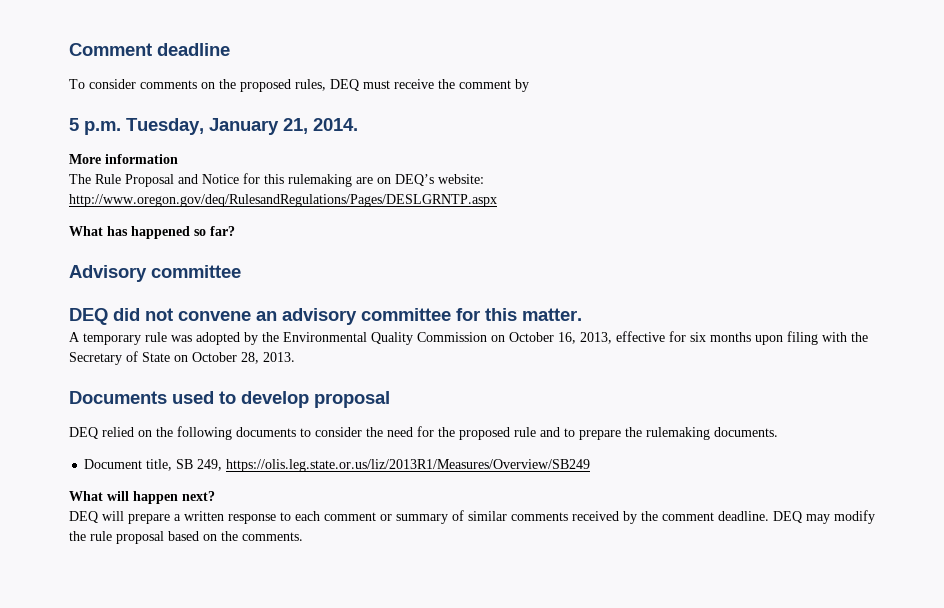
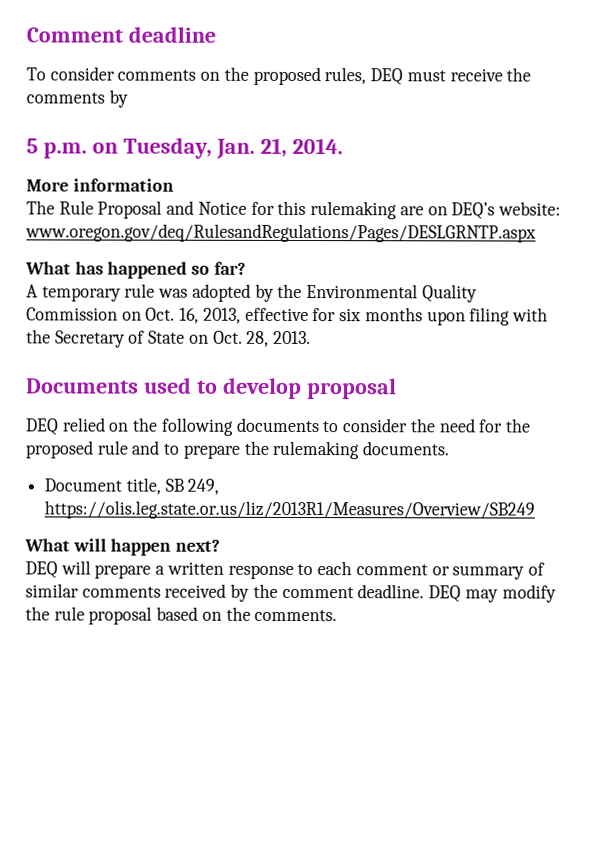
- To consider comments on the proposed rules, DEQ must receive the comment by
+ To consider comments on the proposed rules, DEQ must receive the comments by
- 5 p.m. Tuesday, January 21, 2014.
+ 5 p.m. on Tuesday, Jan. 21, 2014.
- The Rule Proposal and Notice for this rulemaking are on DEQ’s website: http://www.oregon.gov/deq/RulesandRegulations/Pages/DESLGRNTP.aspx
+ The Rule Proposal and Notice for this rulemaking are on DEQ’s website: www.oregon.gov/deq/RulesandRegulations/Pages/DESLGRNTP.aspx
- Advisory committee
- DEQ did not convene an advisory committee for this matter.
- A temporary rule was adopted by the Environmental Quality Commission on October 16, 2013, effective for six months upon filing with the Secretary of State on October 28, 2013.
+ A temporary rule was adopted by the Environmental Quality Commission on Oct. 16, 2013, effective for six months upon filing with the Secretary of State on Oct. 28, 2013.

